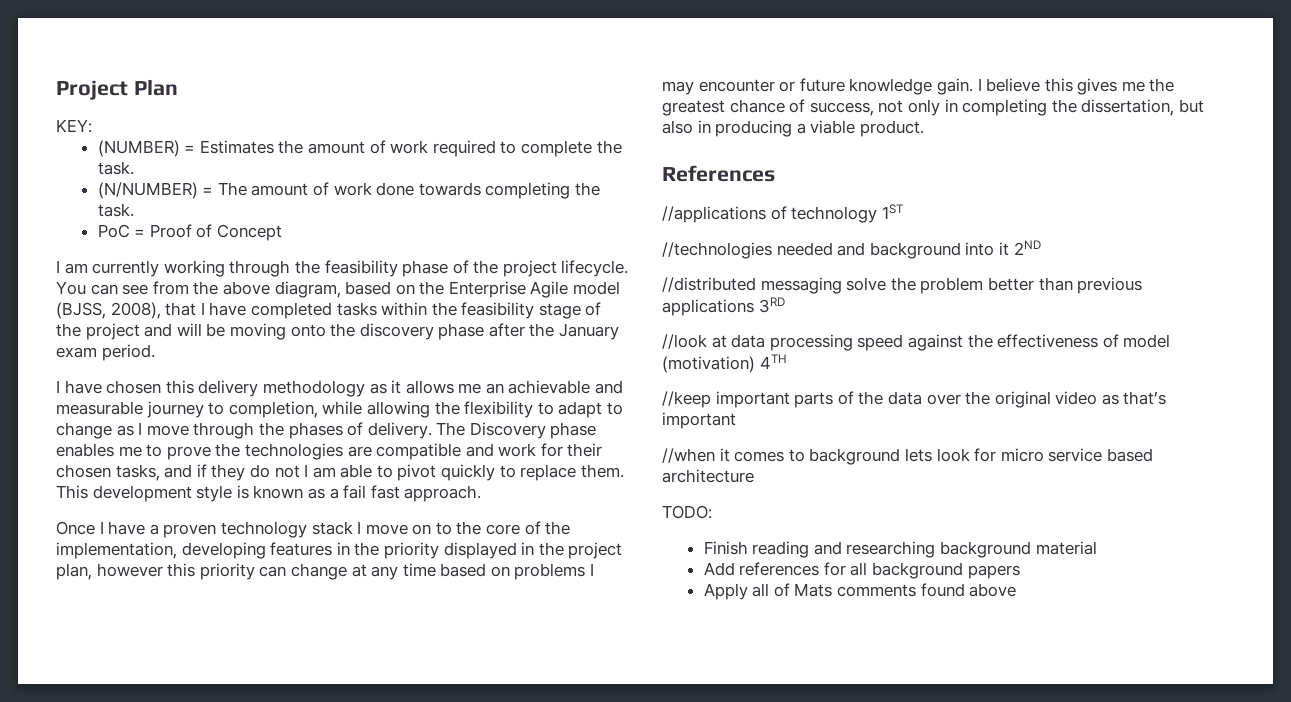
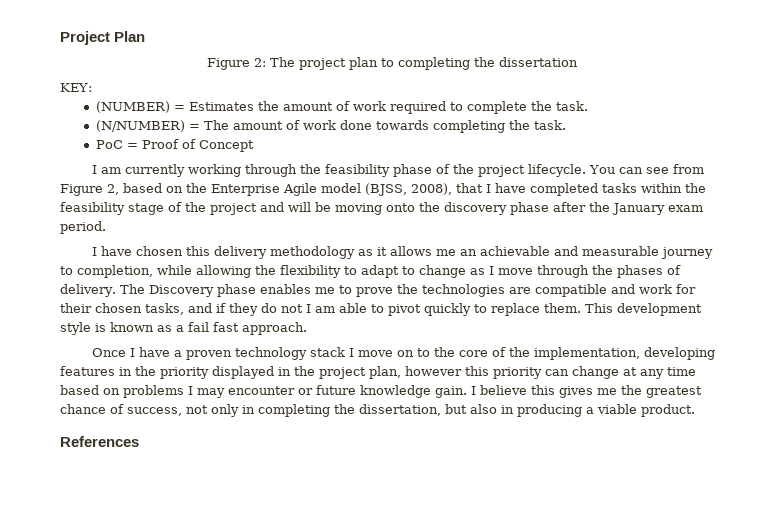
+ Figure 2: The project plan to completing the dissertation
- You can see from the above diagram, based on the Enterprise Agile model (BJSS, 2008), that I have completed tasks within the feasibility stage of the project and will be moving onto the discovery phase after the January exam period.
+ You can see from Figure 2, based on the Enterprise Agile model (BJSS, 2008), that I have completed tasks within the feasibility stage of the project and will be moving onto the discovery phase after the January exam period.
- //applications of technology 1ST
- //technologies needed and background into it 2ND
- //distributed messaging solve the problem better than previous applications 3RD
- //look at data processing speed against the effectiveness of model (motivation) 4TH
- //keep important parts of the data over the original video as that’s important
- //when it comes to background lets look for micro service based architecture
- TODO:
- Finish reading and researching background material
- Add references for all background papers
- Apply all of Mats comments found above

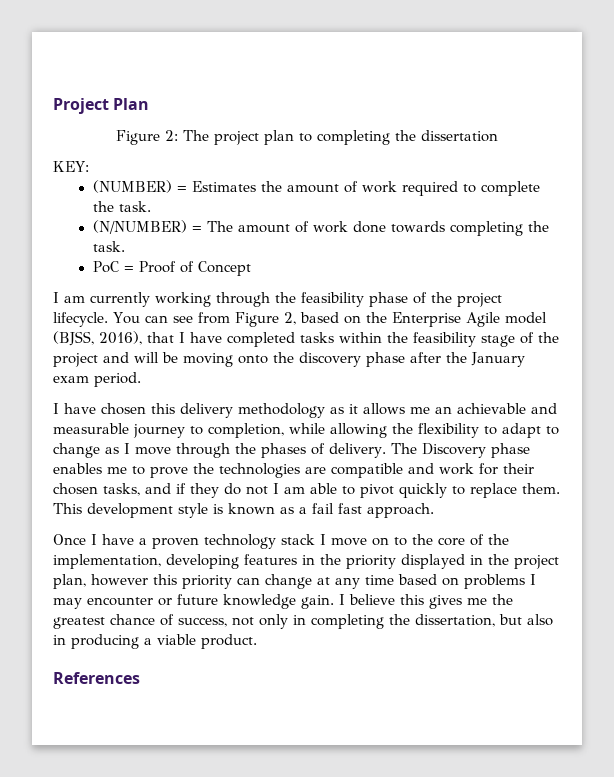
- You can see from Figure 2, based on the Enterprise Agile model (BJSS, 2008), that I have completed tasks within the feasibility stage of the project and will be moving onto the discovery phase after the January exam period.
+ You can see from Figure 2, based on the Enterprise Agile model (BJSS, 2016), that I have completed tasks within the feasibility stage of the project and will be moving onto the discovery phase after the January exam period.

